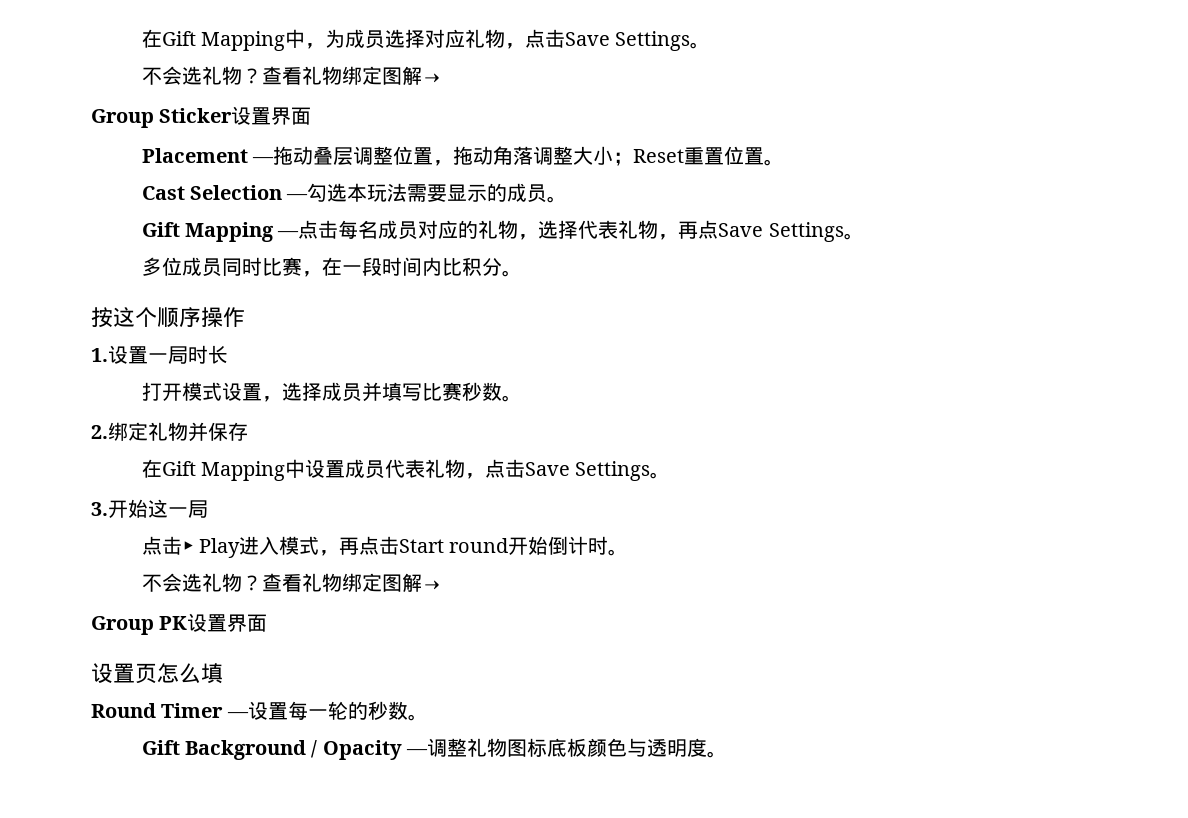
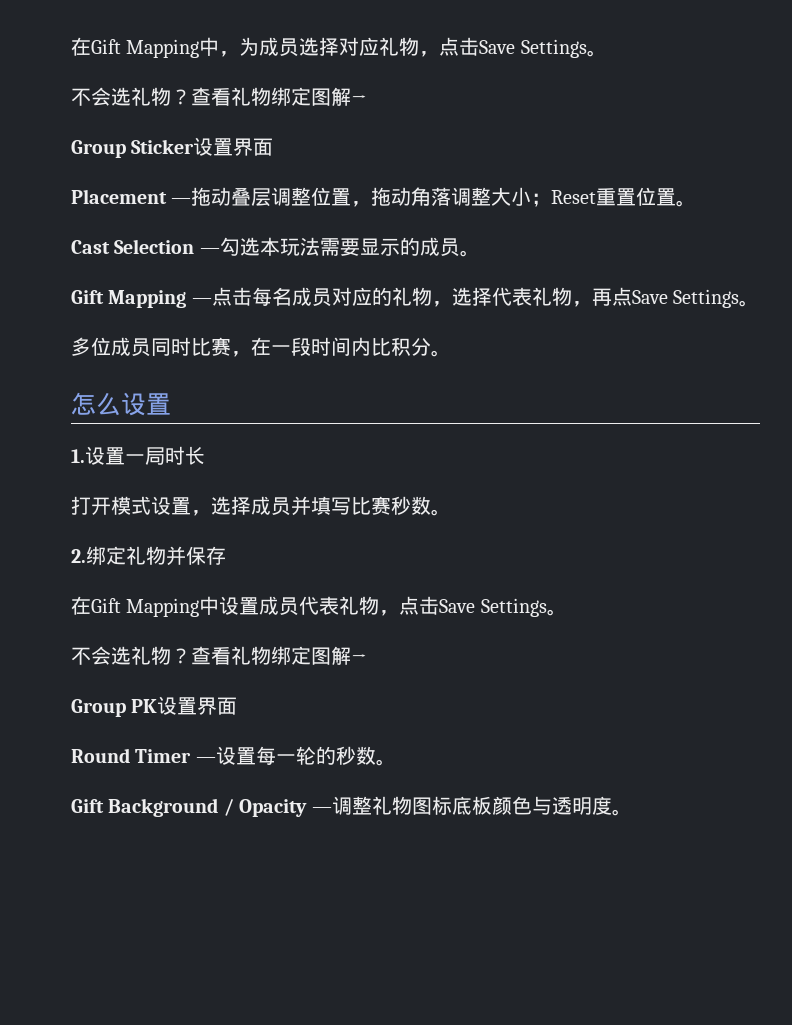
- 按这个顺序操作
+ 怎么设置
- 3.开始这一局
- 点击▶ Play进入模式，再点击Start round开始倒计时。
- 设置页怎么填

